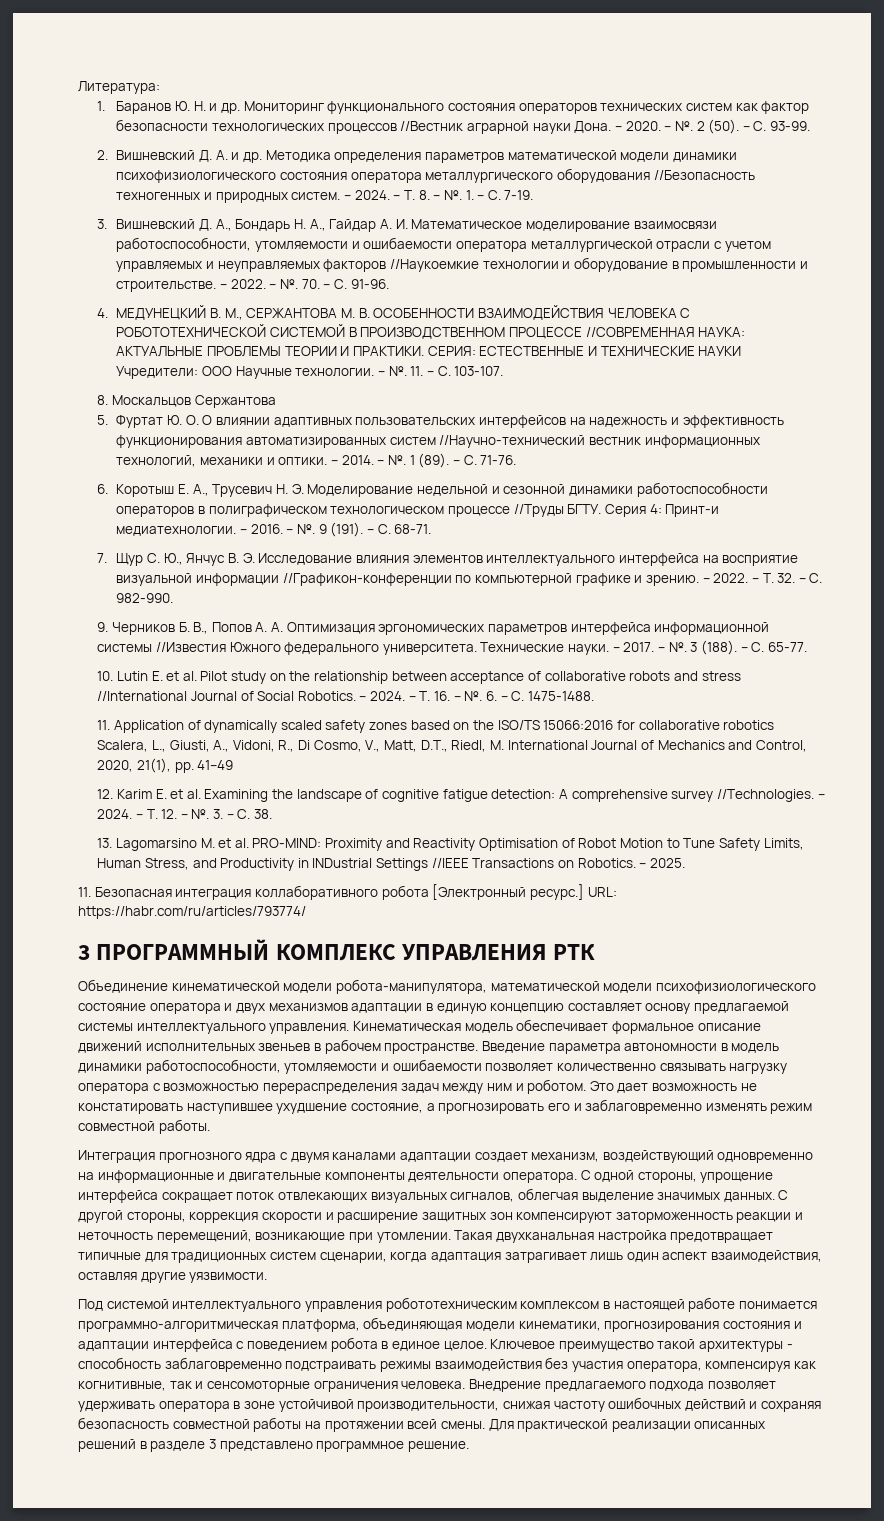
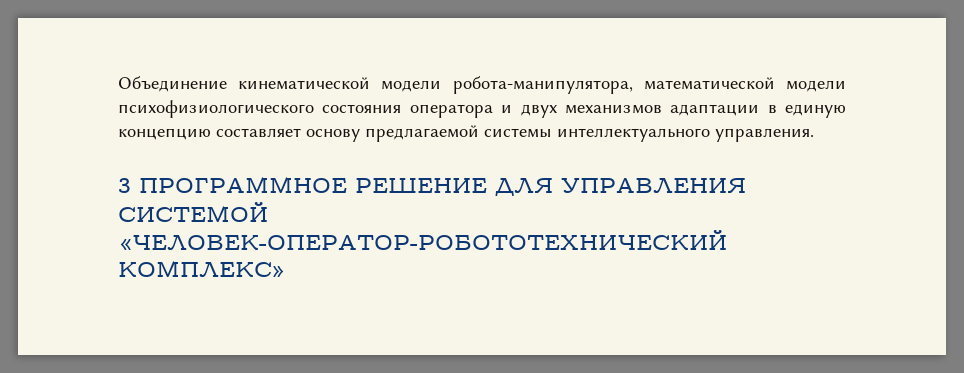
- Литература:
- 1. Баранов Ю. Н. и др. Мониторинг функционального состояния операторов технических систем как фактор безопасности технологических процессов //Вестник аграрной науки Дона. – 2020. – №. 2 (50). – С. 93-99.
- 2. Вишневский Д. А. и др. Методика определения параметров математической модели динамики психофизиологического состояния оператора металлургического оборудования //Безопасность техногенных и природных систем. – 2024. – Т. 8. – №. 1. – С. 7-19.
- 3. Вишневский Д. А., Бондарь Н. А., Гайдар А. И. Математическое моделирование взаимосвязи работоспособности, утомляемости и ошибаемости оператора металлургической отрасли с учетом управляемых и неуправляемых факторов //Наукоемкие технологии и оборудование в промышленности и строительстве. – 2022. – №. 70. – С. 91-96.
- 4. МЕДУНЕЦКИЙ В. М., СЕРЖАНТОВА М. В. ОСОБЕННОСТИ ВЗАИМОДЕЙСТВИЯ ЧЕЛОВЕКА С РОБОТОТЕХНИЧЕСКОЙ СИСТЕМОЙ В ПРОИЗВОДСТВЕННОМ ПРОЦЕССЕ //СОВРЕМЕННАЯ НАУКА: АКТУАЛЬНЫЕ ПРОБЛЕМЫ ТЕОРИИ И ПРАКТИКИ. СЕРИЯ: ЕСТЕСТВЕННЫЕ И ТЕХНИЧЕСКИЕ НАУКИ Учредители: ООО Научные технологии. – №. 11. – С. 103-107.
- 8. Москальцов Сержантова
- 5. Фуртат Ю. О. О влиянии адаптивных пользовательских интерфейсов на надежность и эффективность функционирования автоматизированных систем //Научно-технический вестник информационных технологий, механики и оптики. – 2014. – №. 1 (89). – С. 71-76.
- 6. Коротыш Е. А., Трусевич Н. Э. Моделирование недельной и сезонной динамики работоспособности операторов в полиграфическом технологическом процессе //Труды БГТУ. Серия 4: Принт-и медиатехнологии. – 2016. – №. 9 (191). – С. 68-71.
- 7. Щур С. Ю., Янчус В. Э. Исследование влияния элементов интеллектуального интерфейса на восприятие визуальной информации //Графикон-конференции по компьютерной графике и зрению. – 2022. – Т. 32. – С. 982-990.
- 9. Черников Б. В., Попов А. А. Оптимизация эргономических параметров интерфейса информационной системы //Известия Южного федерального университета. Технические науки. – 2017. – №. 3 (188). – С. 65-77.
- 10. Lutin E. et al. Pilot study on the relationship between acceptance of collaborative robots and stress //International Journal of Social Robotics. – 2024. – Т. 16. – №. 6. – С. 1475-1488.
- 11. Application of dynamically scaled safety zones based on the ISO/TS 15066:2016 for collaborative robotics Scalera, L., Giusti, A., Vidoni, R., Di Cosmo, V., Matt, D.T., Riedl, M. International Journal of Mechanics and Control, 2020, 21(1), pp. 41–49
- 12. Karim E. et al. Examining the landscape of cognitive fatigue detection: A comprehensive survey //Technologies. – 2024. – Т. 12. – №. 3. – С. 38.
- 13. Lagomarsino M. et al. PRO-MIND: Proximity and Reactivity Optimisation of Robot Motion to Tune Safety Limits, Human Stress, and Productivity in INDustrial Settings //IEEE Transactions on Robotics. – 2025.
- 11. Безопасная интеграция коллаборативного робота [Электронный ресурс.] URL: https://habr.com/ru/articles/793774/
- 3 ПРОГРАММНЫЙ КОМПЛЕКС УПРАВЛЕНИЯ РТК
- Объединение кинематической модели робота-манипулятора, математической модели психофизиологического состояние оператора и двух механизмов адаптации в единую концепцию составляет основу предлагаемой системы интеллектуального управления. Кинематическая модель обеспечивает формальное описание движений исполнительных звеньев в рабочем пространстве. Введение параметра автономности в модель динамики работоспособности, утомляемости и ошибаемости позволяет количественно связывать нагрузку оператора с возможностью перераспределения задач между ним и роботом. Это дает возможность не констатировать наступившее ухудшение состояние, а прогнозировать его и заблаговременно изменять режим совместной работы.
- Интеграция прогнозного ядра с двумя каналами адаптации создает механизм, воздействующий одновременно на информационные и двигательные компоненты деятельности оператора. С одной стороны, упрощение интерфейса сокращает поток отвлекающих визуальных сигналов, облегчая выделение значимых данных. С другой стороны, коррекция скорости и расширение защитных зон компенсируют заторможенность реакции и неточность перемещений, возникающие при утомлении. Такая двухканальная настройка предотвращает типичные для традиционных систем сценарии, когда адаптация затрагивает лишь один аспект взаимодействия, оставляя другие уязвимости.
- Под системой интеллектуального управления робототехническим комплексом в настоящей работе понимается программно-алгоритмическая платформа, объединяющая модели кинематики, прогнозирования состояния и адаптации интерфейса с поведением робота в единое целое. Ключевое преимущество такой архитектуры - способность заблаговременно подстраивать режимы взаимодействия без участия оператора, компенсируя как когнитивные, так и сенсомоторные ограничения человека. Внедрение предлагаемого подхода позволяет удерживать оператора в зоне устойчивой производительности, снижая частоту ошибочных действий и сохраняя безопасность совместной работы на протяжении всей смены. Для практической реализации описанных решений в разделе 3 представлено программное решение.
+ Объединение кинематической модели робота-манипулятора, математической модели психофизиологического состояния оператора и двух механизмов адаптации в единую концепцию составляет основу предлагаемой системы интеллектуального управления.
+ 3 ПРОГРАММНОЕ РЕШЕНИЕ ДЛЯ УПРАВЛЕНИЯ СИСТЕМОЙ «ЧЕЛОВЕК-ОПЕРАТОР-РОБОТОТЕХНИЧЕСКИЙ КОМПЛЕКС»

